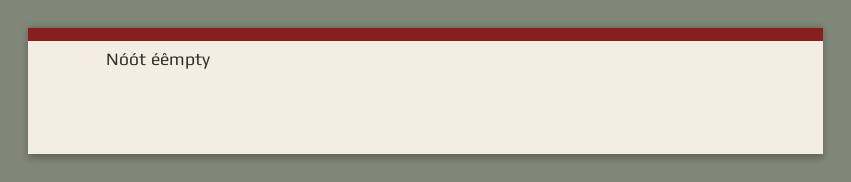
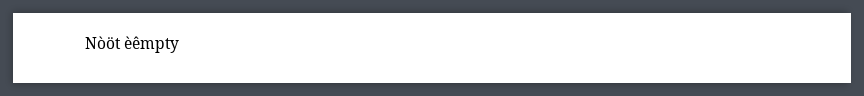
- Nóót éêmpty
+ Nòöt èêmpty

